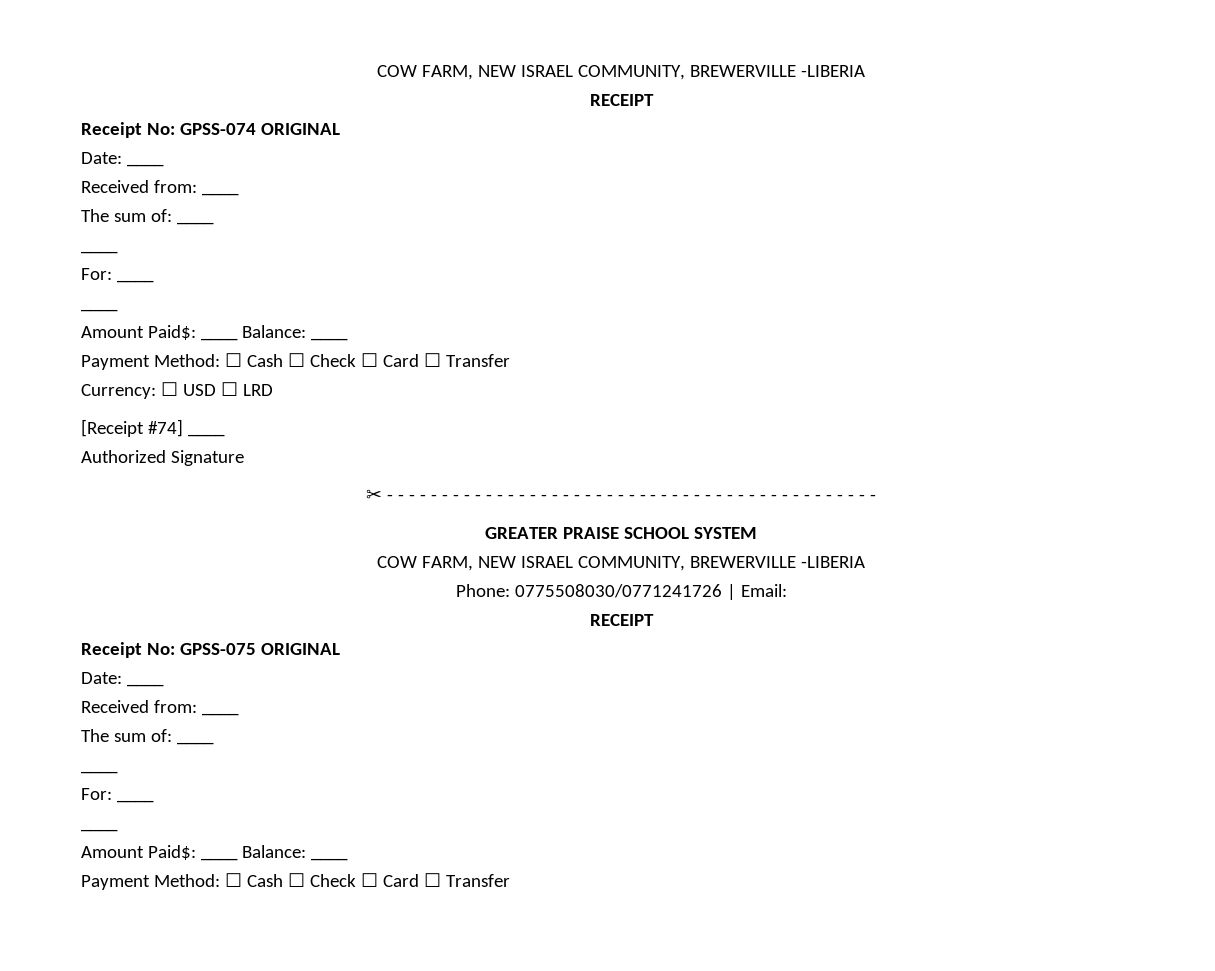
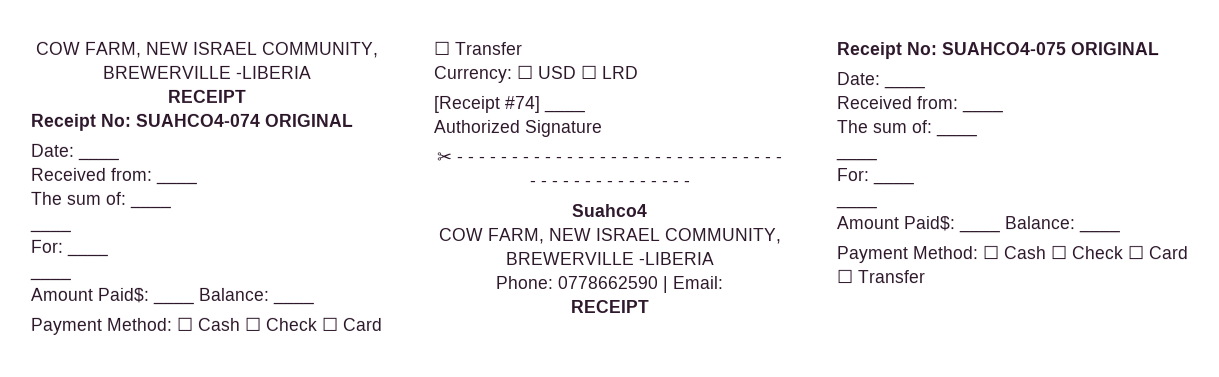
- Receipt No: GPSS-074 ORIGINAL
+ Receipt No: SUAHCO4-074 ORIGINAL
- GREATER PRAISE SCHOOL SYSTEM
+ Suahco4
- Phone: 0775508030/0771241726 | Email:
+ Phone: 0778662590 | Email:
- Receipt No: GPSS-075 ORIGINAL
+ Receipt No: SUAHCO4-075 ORIGINAL

